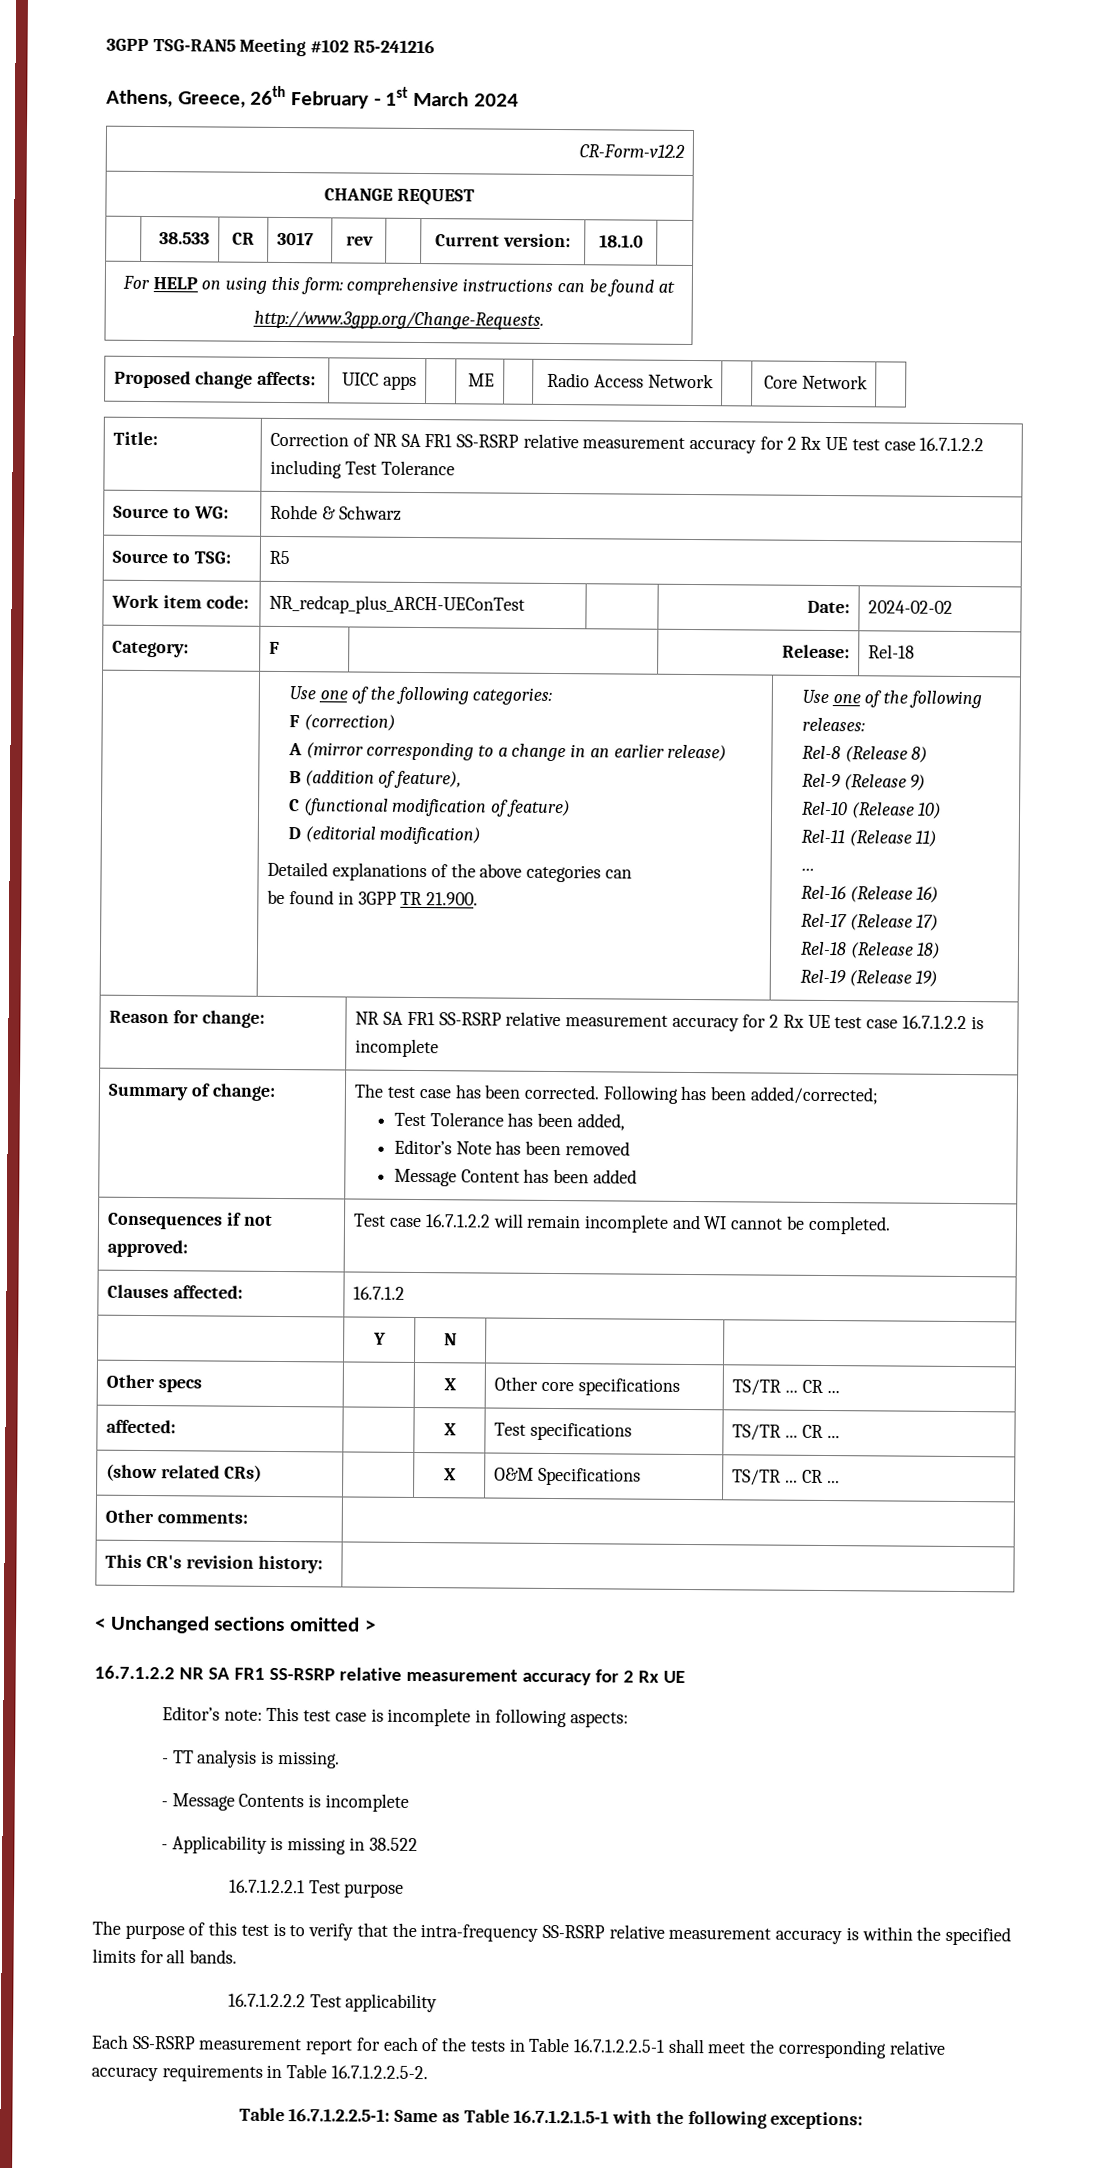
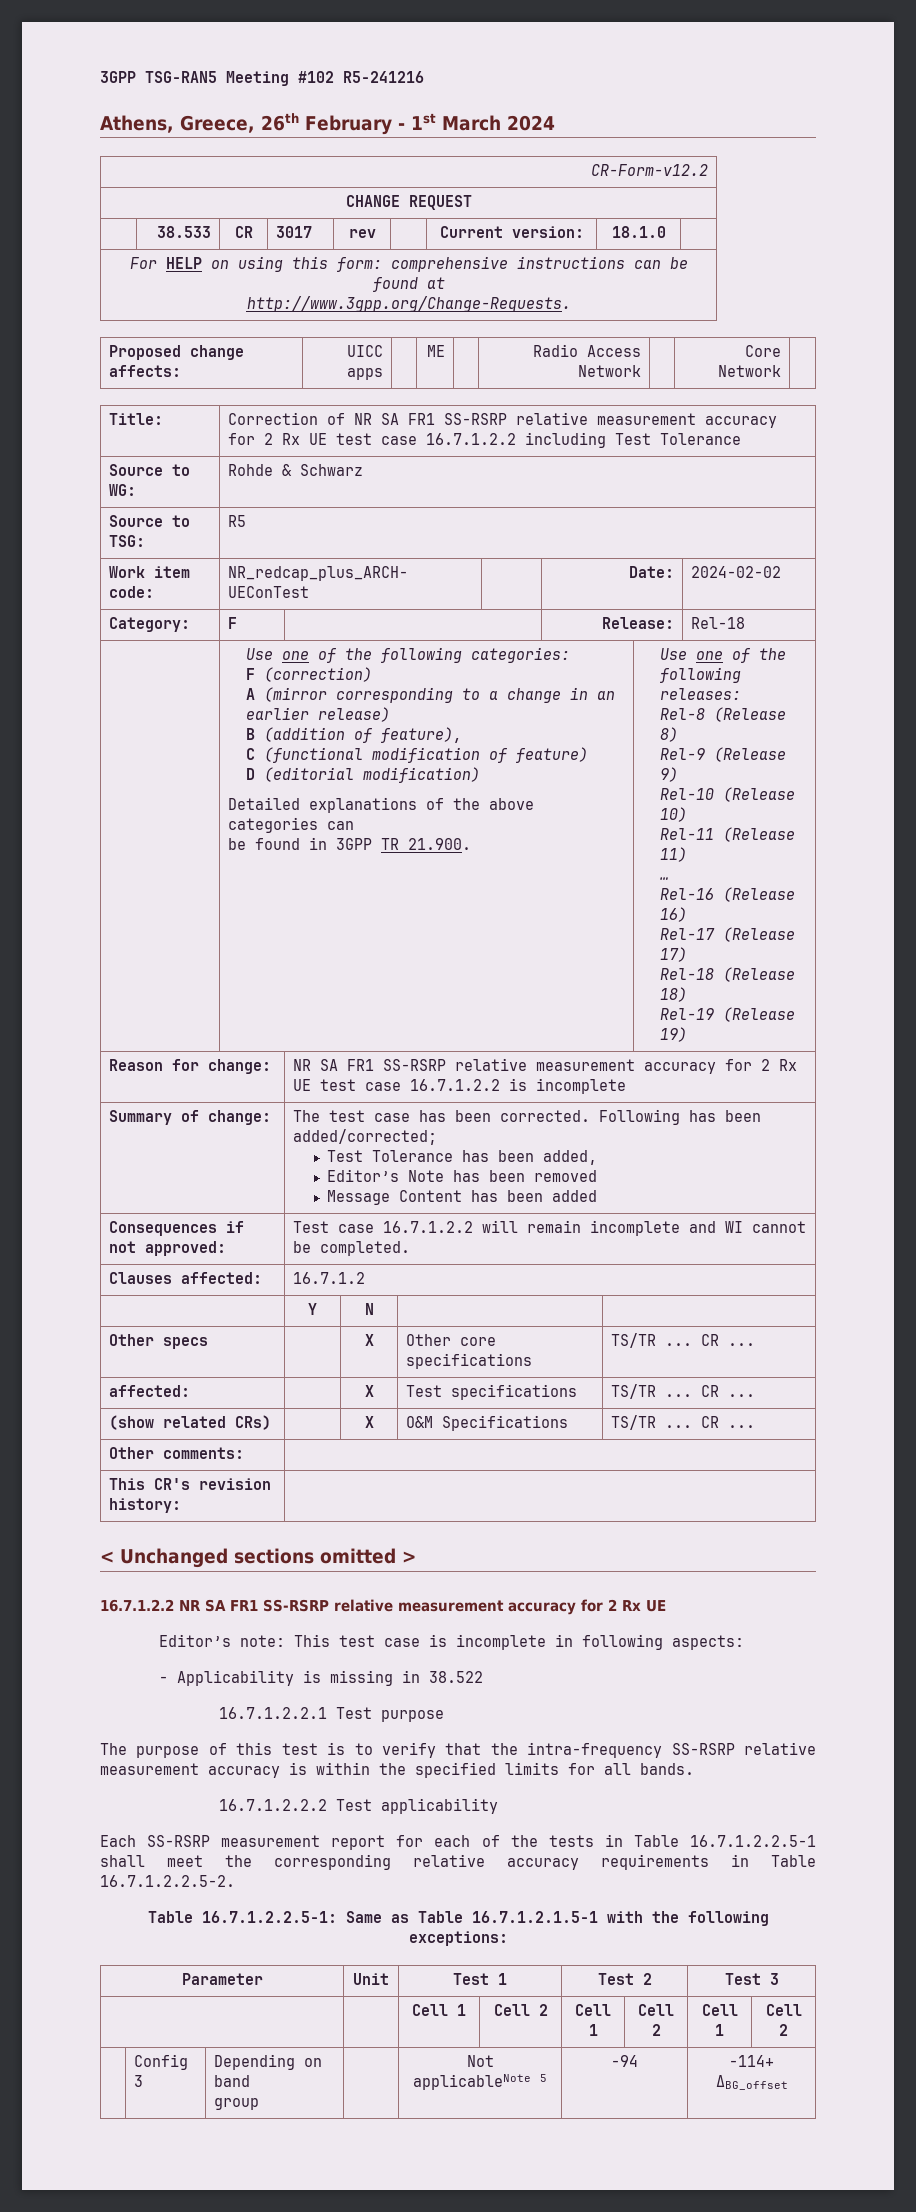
- - TT analysis is missing.
- - Message Contents is incomplete
+ Parameter | Unit | Test 1 | Test 2 | Test 3
+ | | Cell 1 | Cell 2 | Cell 1 | Cell 2 | Cell 1 | Cell 2
+ | Config 3 | Depending on band
+ group | | Not applicableNote 5 | -94 | -114+ ΔBG_offset

